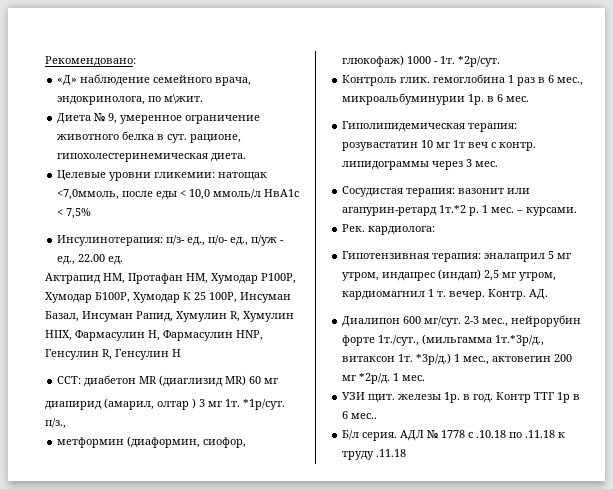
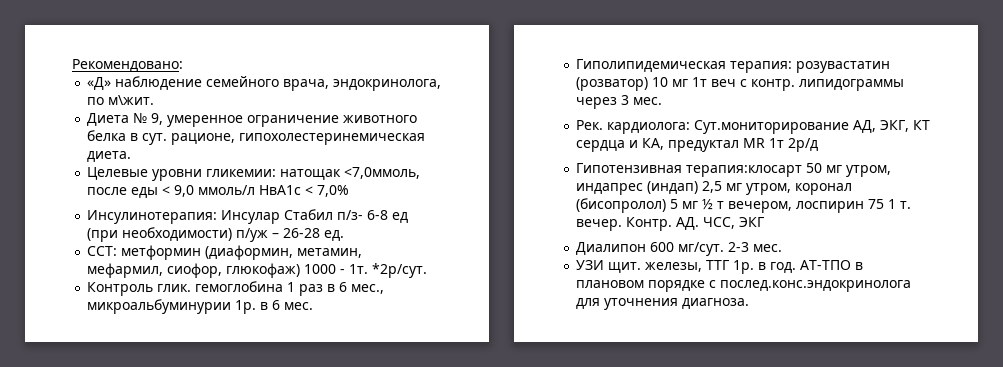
- Целевые уровни гликемии: натощак <7,0ммоль, после еды < 10,0 ммоль/л НвА1с < 7,5%
+ Целевые уровни гликемии: натощак <7,0ммоль, после еды < 9,0 ммоль/л НвА1с < 7,0%
- Инсулинотерапия: п/з- ед., п/о- ед., п/уж - ед., 22.00 ед.
- Актрапид НМ, Протафан НМ, Хумодар Р100Р, Хумодар Б100Р, Хумодар К 25 100Р, Инсуман Базал, Инсуман Рапид, Хумулин R, Хумулин НПХ, Фармасулин Н, Фармасулин НNР, Генсулин R, Генсулин Н
- ССТ: диабетон МR (диаглизид МR) 60 мг
- диапирид (амарил, олтар ) 3 мг 1т. *1р/сут. п/з.,
- метформин (диаформин, сиофор, глюкофаж) 1000 - 1т.
+ Инсулинотерапия: Инсулар Стабил п/з- 6-8 ед (при необходимости) п/уж – 26-28 ед.
+ ССТ: метформин (диаформин, метамин, мефармил, сиофор, глюкофаж) 1000 - 1т.
- Гиполипидемическая терапия: розувастатин 10 мг 1т веч с контр. липидограммы через 3 мес.
+ Гиполипидемическая терапия: розувастатин (розватор) 10 мг 1т веч с контр. липидограммы через 3 мес.
- Сосудистая терапия: вазонит или агапурин-ретард 1т.*2 р. 1 мес. – курсами.
- Рек. кардиолога:
- Гипотензивная терапия: эналаприл 5 мг утром, индапрес (индап) 2,5 мг утром, кардиомагнил 1 т. вечер.
+ Рек. кардиолога: Сут.мониторирование АД, ЭКГ, КТ сердца и КА, предуктал MR 1т 2р/д
+ Гипотензивная терапия:клосарт 50 мг утром, индапрес (индап) 2,5 мг утром, коронал (бисопролол) 5 мг ½ т вечером, лоспирин 75 1 т. вечер.
- АД.
+ АД. ЧСС, ЭКГ
- 2-3 мес., нейрорубин форте 1т./сут., (мильгамма 1т.*3р/д., витаксон 1т. *3р/д.) 1 мес., актовегин 200 мг *2р/д. 1 мес.
+ 2-3 мес.
- УЗИ щит. железы 1р. в год.
+ УЗИ щит. железы, ТТГ 1р. в год.
- Контр ТТГ 1р в 6 мес..
- Б/л серия. АДЛ № 1778 с .10.18 по .11.18 к труду .11.18
+ АТ-ТПО в плановом порядке с послед.конс.эндокринолога для уточнения диагноза.

